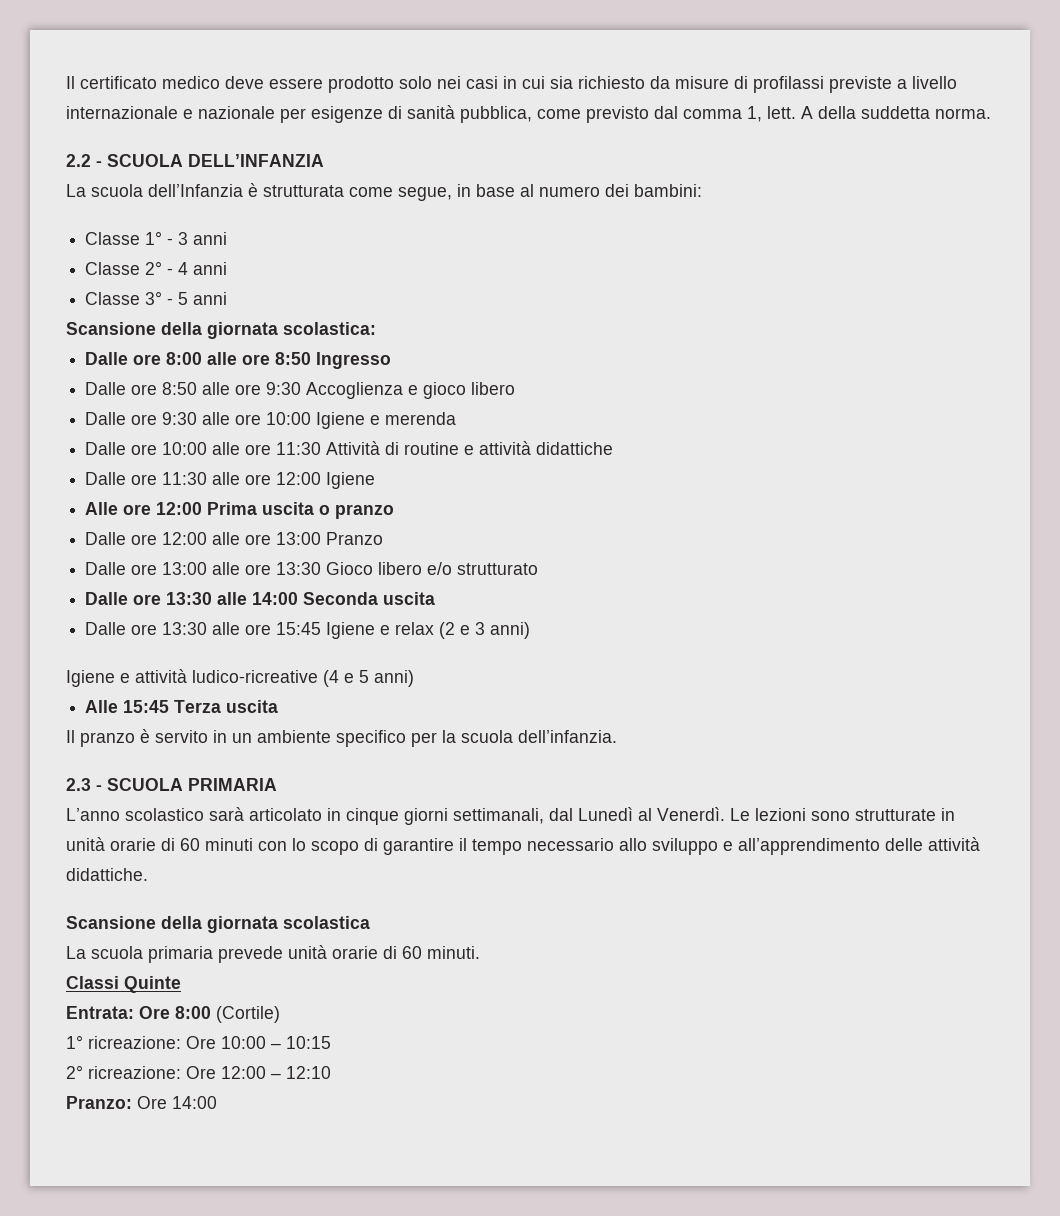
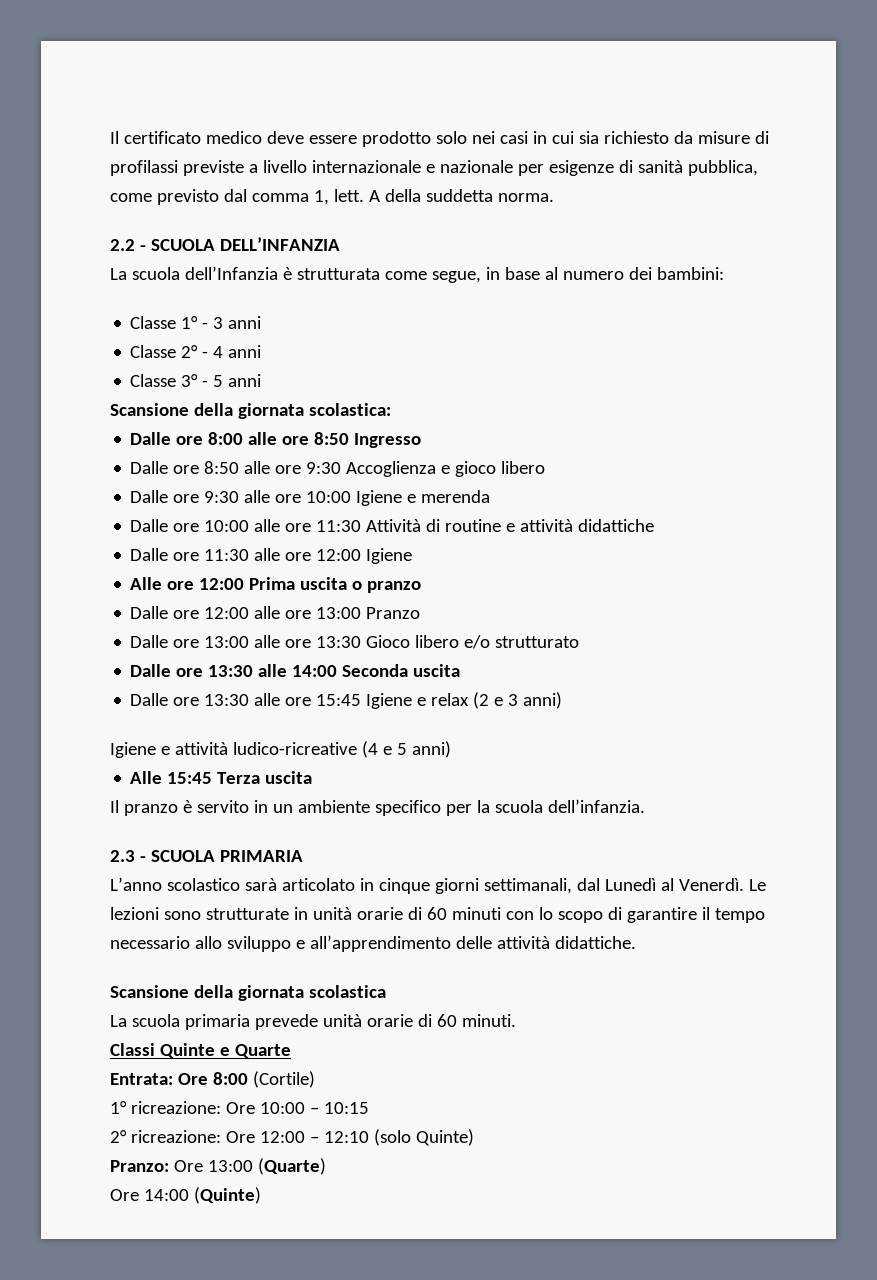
- Classi Quinte
+ Classi Quinte e Quarte
- 2° ricreazione: Ore 12:00 – 12:10
+ 2° ricreazione: Ore 12:00 – 12:10 (solo Quinte)
- Pranzo: Ore 14:00
+ Pranzo: Ore 13:00 (Quarte)
+ Ore 14:00 (Quinte)

